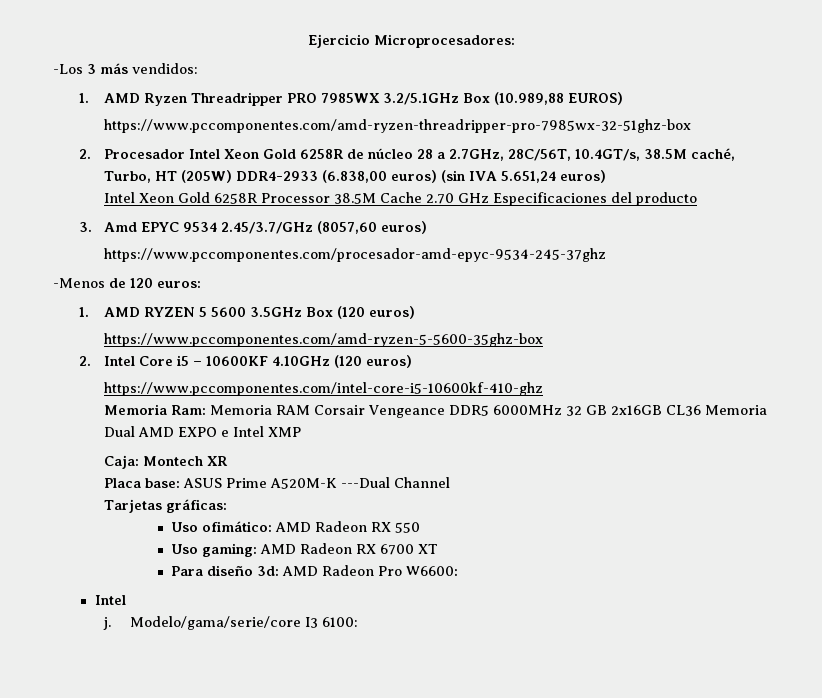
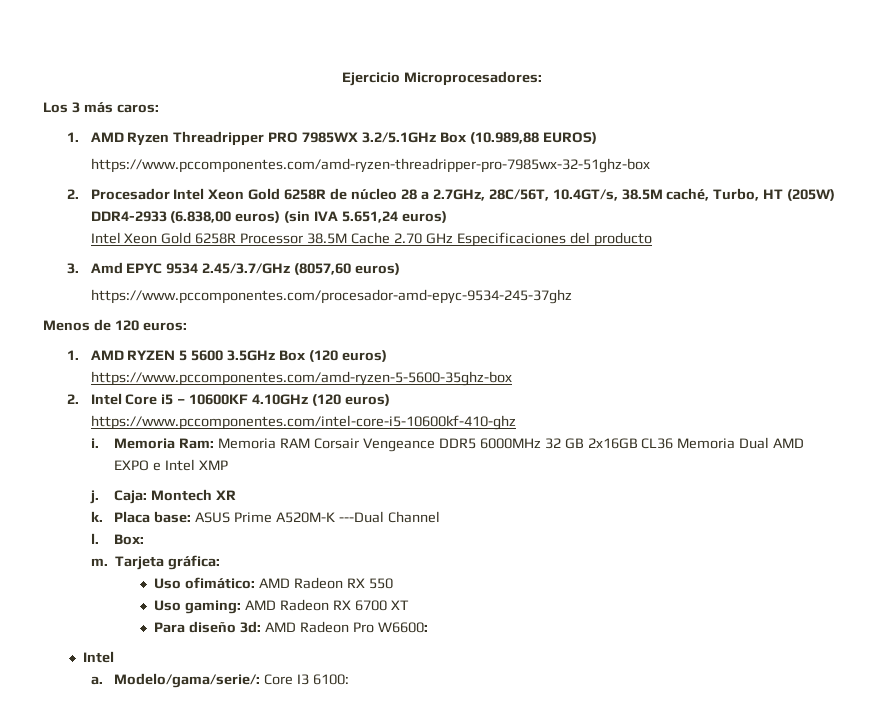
- -Los 3 más vendidos:
+ Los 3 más caros:
- -Menos de 120 euros:
+ Menos de 120 euros:
+ i.
+ j.
+ k.
- Tarjetas gráficas:
+ l. Box:
+ m. Tarjeta gráfica:
- j. Modelo/gama/serie/core I3 6100:
+ a. Modelo/gama/serie/: Core I3 6100:

